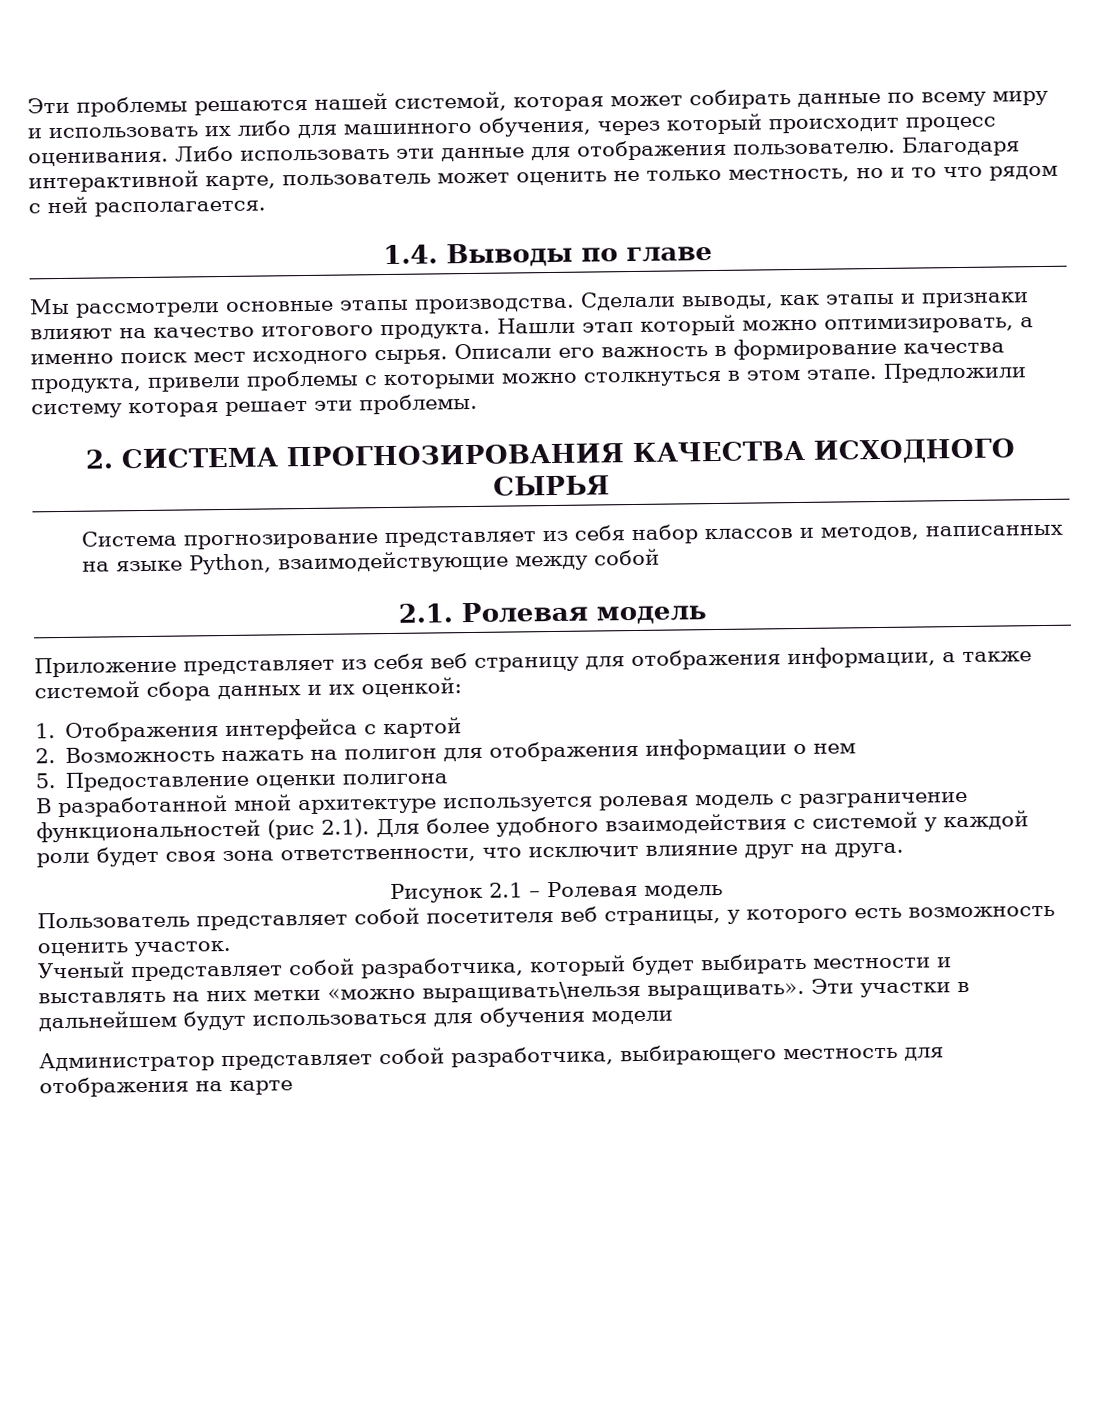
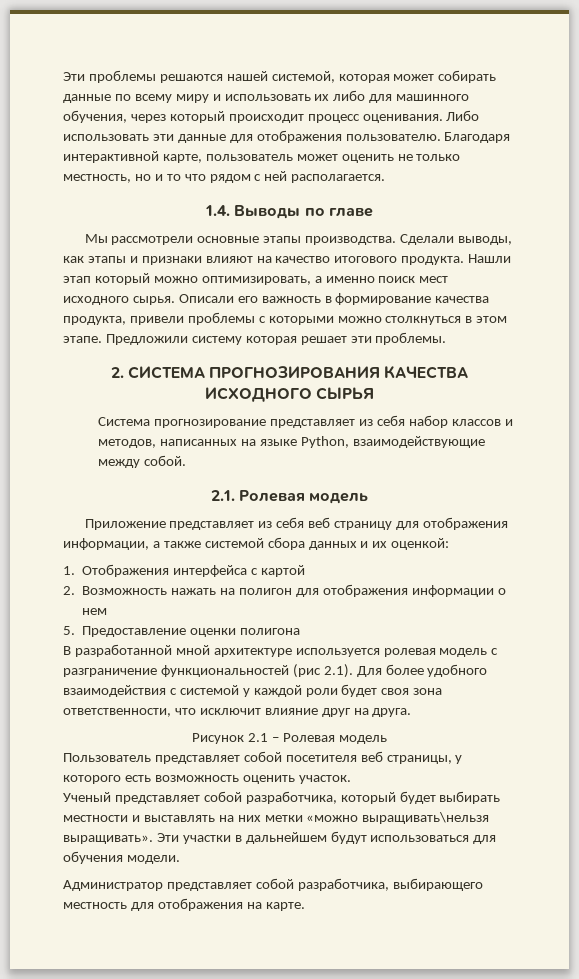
- Система прогнозирование представляет из себя набор классов и методов, написанных на языке Python, взаимодействующие между собой
+ Система прогнозирование представляет из себя набор классов и методов, написанных на языке Python, взаимодействующие между собой.
- Эти участки в дальнейшем будут использоваться для обучения модели
+ Эти участки в дальнейшем будут использоваться для обучения модели.
- Администратор представляет собой разработчика, выбирающего местность для отображения на карте
+ Администратор представляет собой разработчика, выбирающего местность для отображения на карте.

